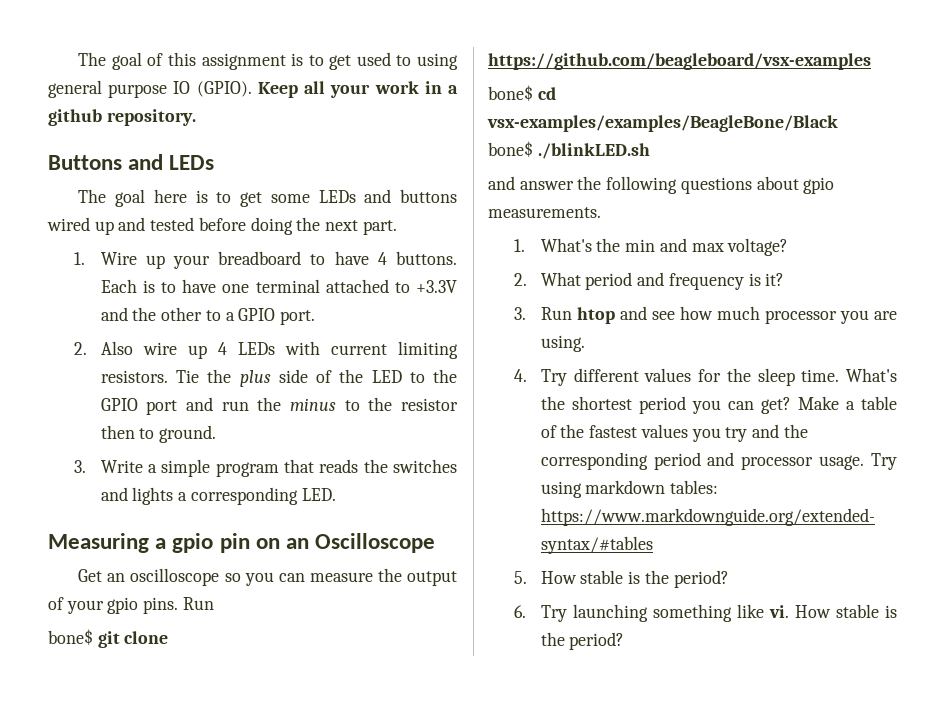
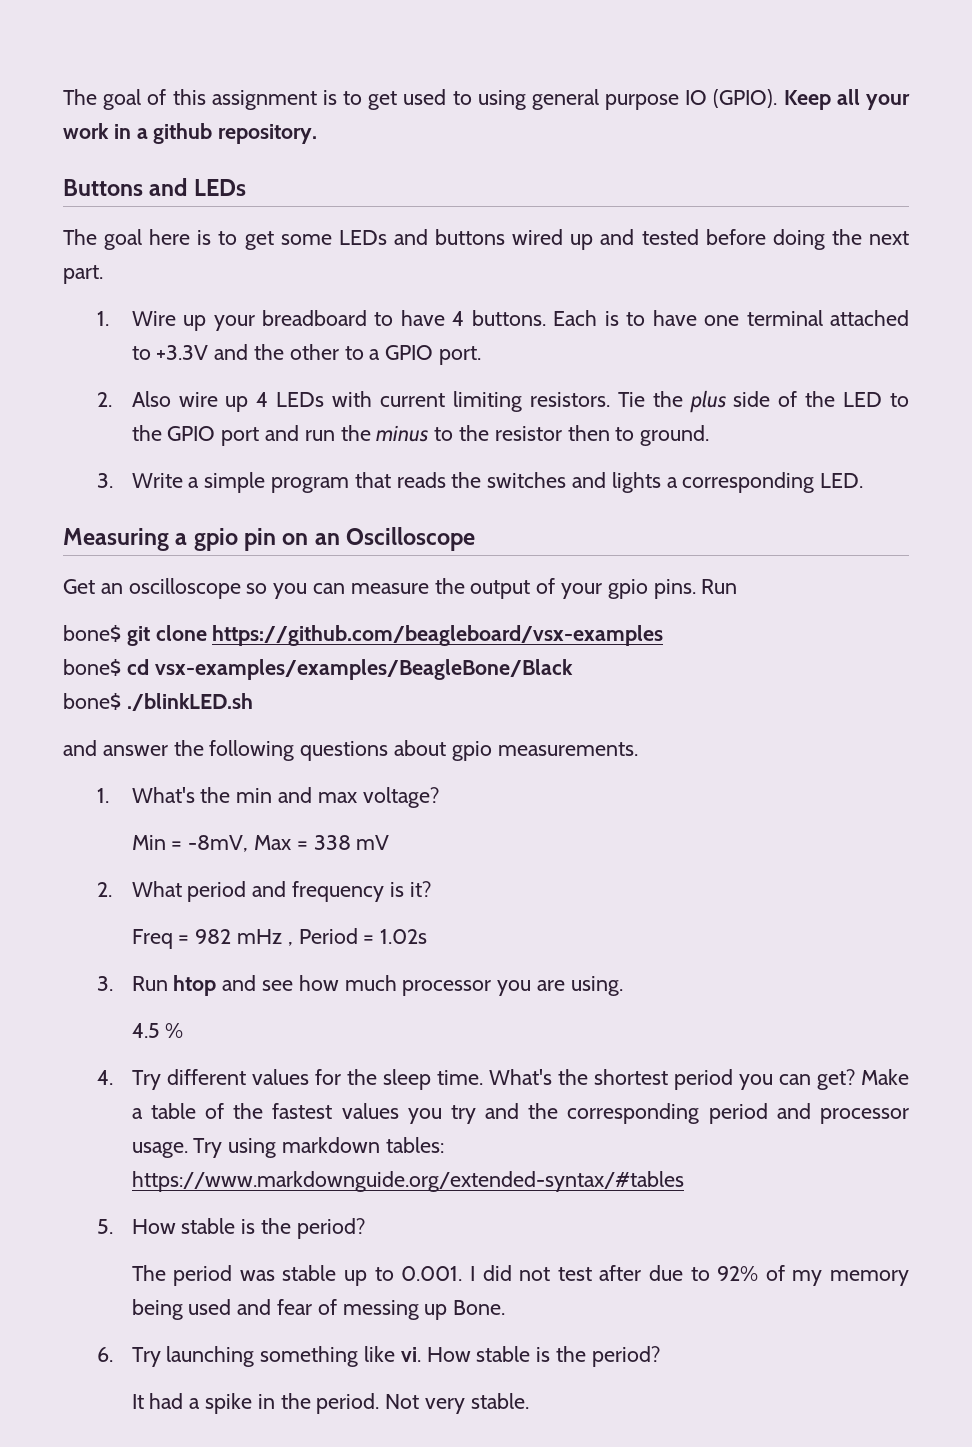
+ Min = -8mV, Max = 338 mV
+ Freq = 982 mHz , Period = 1.02s
+ 4.5 %
+ The period was stable up to 0.001. I did not test after due to 92% of my memory being used and fear of messing up Bone.
+ It had a spike in the period. Not very stable.

